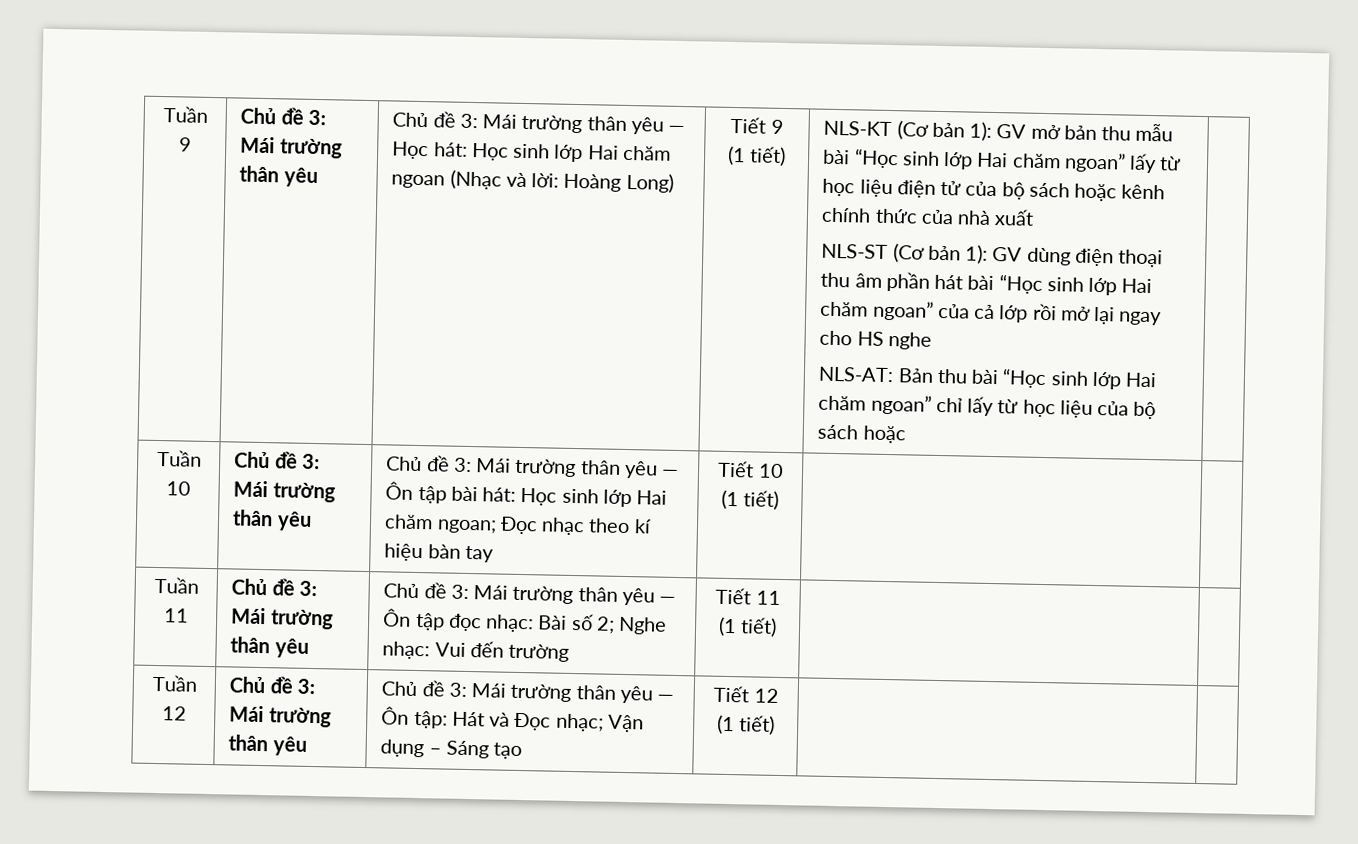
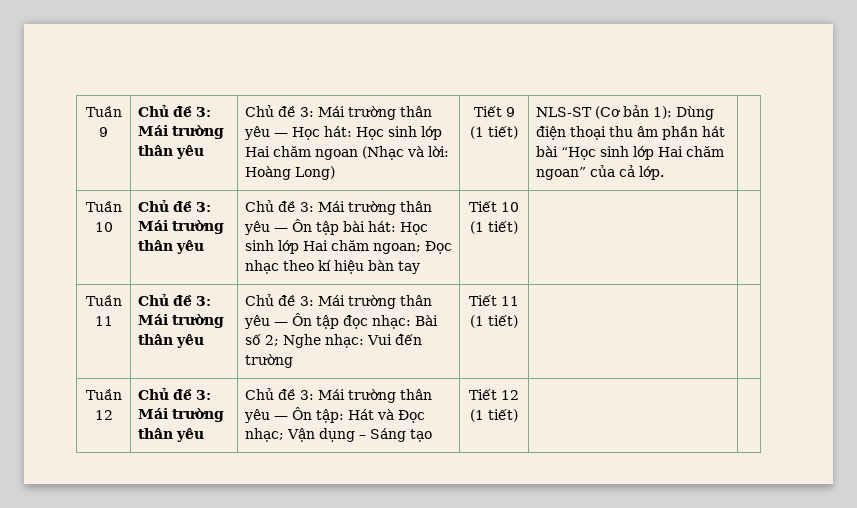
- NLS-KT (Cơ bản 1): GV mở bản thu mẫu bài “Học sinh lớp Hai chăm ngoan” lấy từ học liệu điện tử của bộ sách hoặc kênh chính thức của nhà xuất
- NLS-ST (Cơ bản 1): GV dùng điện thoại thu âm phần hát bài “Học sinh lớp Hai chăm ngoan” của cả lớp rồi mở lại ngay cho HS nghe
- NLS-AT: Bản thu bài “Học sinh lớp Hai chăm ngoan” chỉ lấy từ học liệu của bộ sách hoặc
+ NLS-ST (Cơ bản 1): Dùng điện thoại thu âm phần hát bài “Học sinh lớp Hai chăm ngoan” của cả lớp.

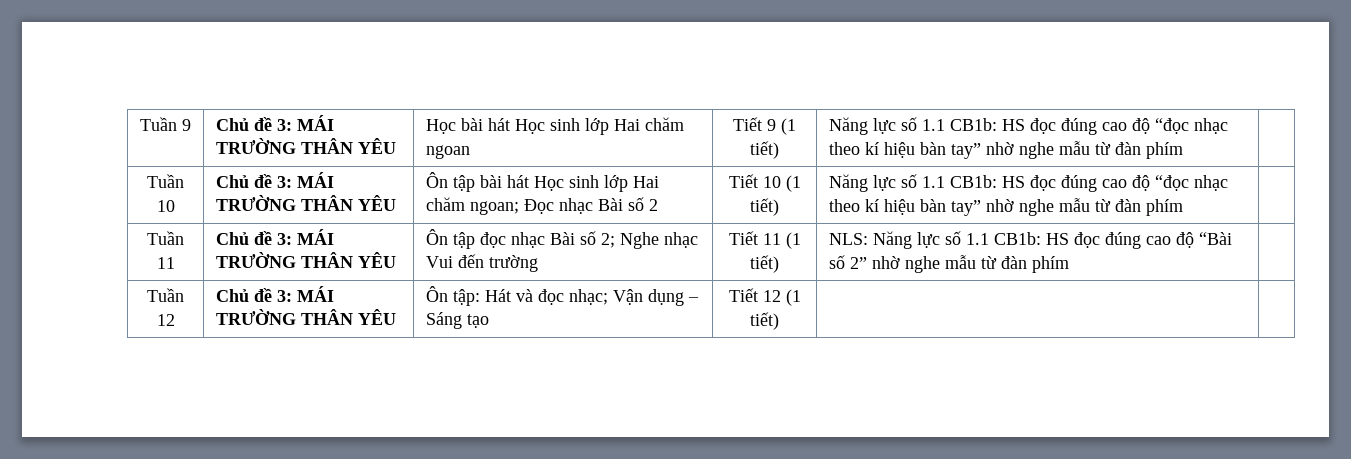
- Chủ đề 3: Mái trường thân yêu | Chủ đề 3: Mái trường thân yêu — Học hát: Học sinh lớp Hai chăm ngoan (Nhạc và lời: Hoàng Long)
+ Chủ đề 3: MÁI TRƯỜNG THÂN YÊU | Học bài hát Học sinh lớp Hai chăm ngoan
- Tiết 9 (1 tiết) | NLS-ST (Cơ bản 1): Dùng điện thoại thu âm phần hát bài “Học sinh lớp Hai chăm ngoan” của cả lớp.
+ Tiết 9 (1 tiết) | Năng lực số 1.1 CB1b: HS đọc đúng cao độ “đọc nhạc theo kí hiệu bàn tay” nhờ nghe mẫu từ đàn phím
- Chủ đề 3: Mái trường thân yêu | Chủ đề 3: Mái trường thân yêu — Ôn tập bài hát: Học sinh lớp Hai chăm ngoan; Đọc nhạc theo kí hiệu bàn tay
+ Chủ đề 3: MÁI TRƯỜNG THÂN YÊU | Ôn tập bài hát Học sinh lớp Hai chăm ngoan; Đọc nhạc Bài số 2
- Tiết 10 (1 tiết)
+ Tiết 10 (1 tiết) | Năng lực số 1.1 CB1b: HS đọc đúng cao độ “đọc nhạc theo kí hiệu bàn tay” nhờ nghe mẫu từ đàn phím
- Chủ đề 3: Mái trường thân yêu | Chủ đề 3: Mái trường thân yêu — Ôn tập đọc nhạc: Bài số 2; Nghe nhạc: Vui đến trường
+ Chủ đề 3: MÁI TRƯỜNG THÂN YÊU | Ôn tập đọc nhạc Bài số 2; Nghe nhạc Vui đến trường
+ NLS: Năng lực số 1.1 CB1b: HS đọc đúng cao độ “Bài số 2” nhờ nghe mẫu từ đàn phím
- Tuần 12 | Chủ đề 3: Mái trường thân yêu | Chủ đề 3: Mái trường thân yêu — Ôn tập: Hát và Đọc nhạc; Vận dụng – Sáng tạo | Tiết 12 (1 tiết) | |
+ Tuần 12 | Chủ đề 3: MÁI TRƯỜNG THÂN YÊU | Ôn tập: Hát và đọc nhạc; Vận dụng – Sáng tạo | Tiết 12 (1 tiết) | |

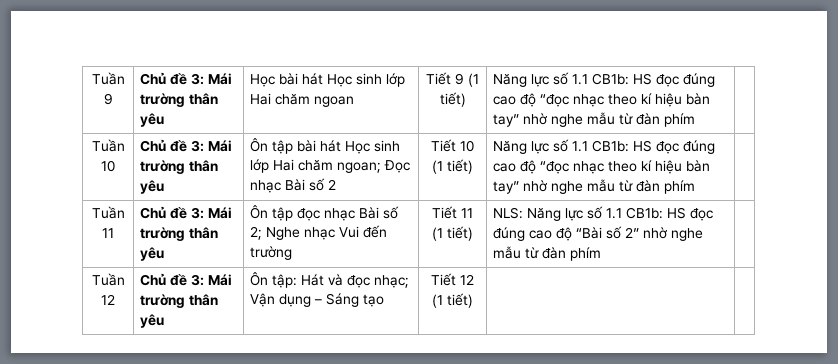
- Tuần 9 | Chủ đề 3: MÁI TRƯỜNG THÂN YÊU
+ Tuần 9 | Chủ đề 3: Mái trường thân yêu
- Tuần 10 | Chủ đề 3: MÁI TRƯỜNG THÂN YÊU
+ Tuần 10 | Chủ đề 3: Mái trường thân yêu
- Tuần 11 | Chủ đề 3: MÁI TRƯỜNG THÂN YÊU
+ Tuần 11 | Chủ đề 3: Mái trường thân yêu
- Tuần 12 | Chủ đề 3: MÁI TRƯỜNG THÂN YÊU | Ôn tập: Hát và đọc nhạc; Vận dụng – Sáng tạo | Tiết 12 (1 tiết) | |
+ Tuần 12 | Chủ đề 3: Mái trường thân yêu | Ôn tập: Hát và đọc nhạc; Vận dụng – Sáng tạo | Tiết 12 (1 tiết) | |

